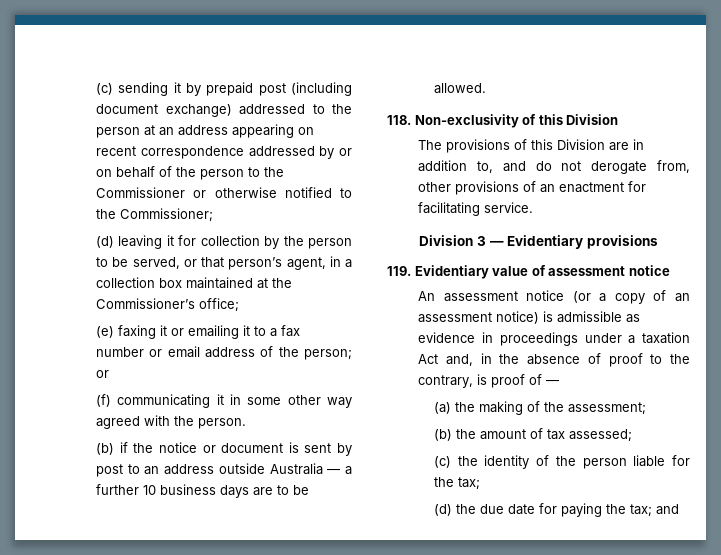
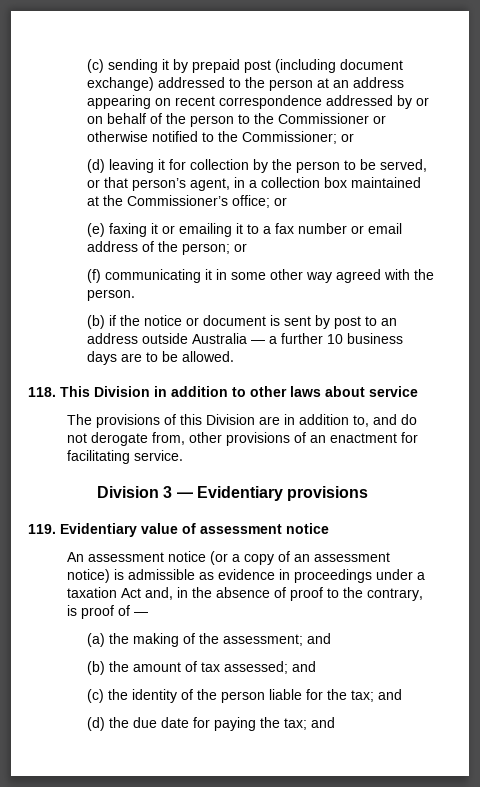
- (c) sending it by prepaid post (including document exchange) addressed to the person at an address appearing on recent correspondence addressed by or on behalf of the person to the Commissioner or otherwise notified to the Commissioner;
+ (c) sending it by prepaid post (including document exchange) addressed to the person at an address appearing on recent correspondence addressed by or on behalf of the person to the Commissioner or otherwise notified to the Commissioner; or
- (d) leaving it for collection by the person to be served, or that person’s agent, in a collection box maintained at the Commissioner’s office;
+ (d) leaving it for collection by the person to be served, or that person’s agent, in a collection box maintained at the Commissioner’s office; or
- 118. Non-exclusivity of this Division
+ 118. This Division in addition to other laws about service
- (a) the making of the assessment;
+ (a) the making of the assessment; and
- (b) the amount of tax assessed;
+ (b) the amount of tax assessed; and
- (c) the identity of the person liable for the tax;
+ (c) the identity of the person liable for the tax; and

